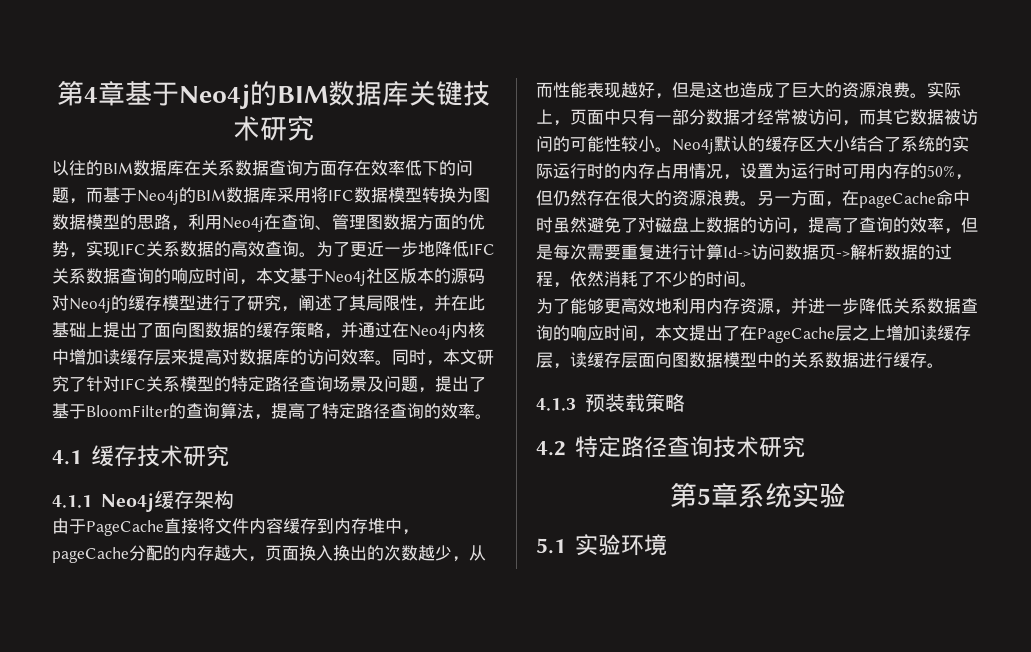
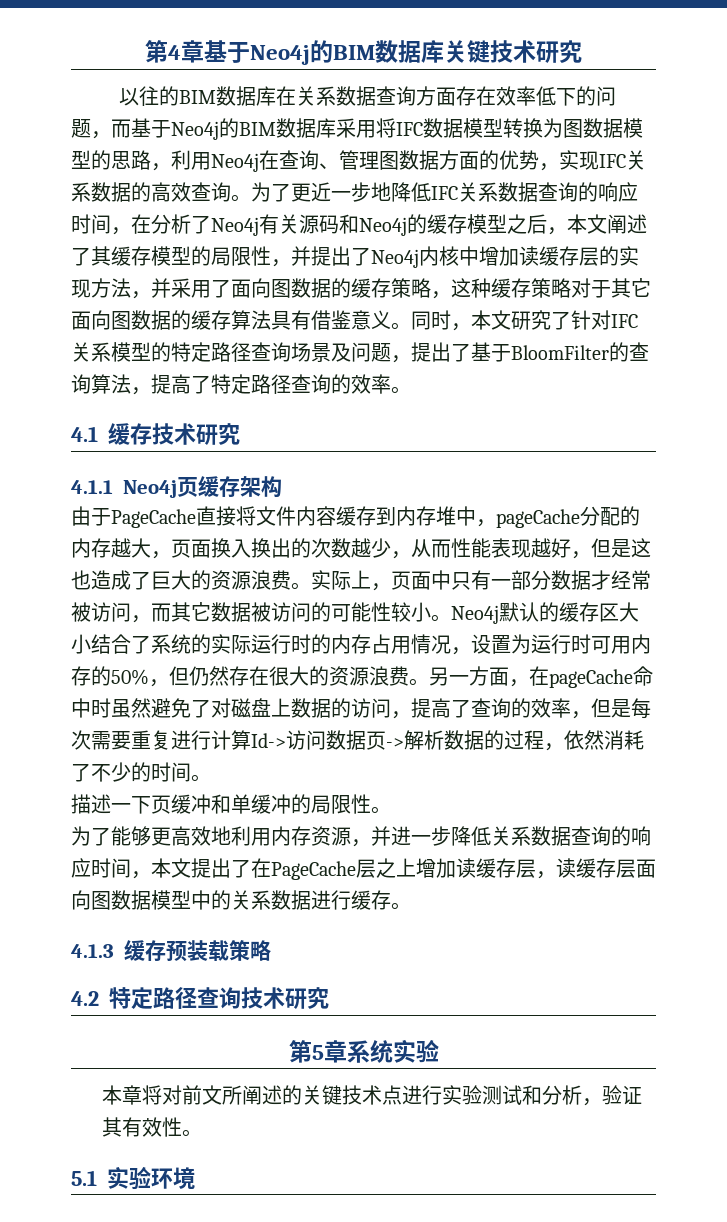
- 为了更近一步地降低IFC关系数据查询的响应时间，本文基于Neo4j社区版本的源码对Neo4j的缓存模型进行了研究，阐述了其局限性，并在此基础上提出了面向图数据的缓存策略，并通过在Neo4j内核中增加读缓存层来提高对数据库的访问效率。
+ 为了更近一步地降低IFC关系数据查询的响应时间，在分析了Neo4j有关源码和Neo4j的缓存模型之后，本文阐述了其缓存模型的局限性，并提出了Neo4j内核中增加读缓存层的实现方法，并采用了面向图数据的缓存策略，这种缓存策略对于其它面向图数据的缓存算法具有借鉴意义。
- 4.1.1 Neo4j缓存架构
+ 4.1.1 Neo4j页缓存架构
+ 描述一下页缓冲和单缓冲的局限性。
- 4.1.3预装载策略
+ 4.1.3缓存预装载策略
+ 本章将对前文所阐述的关键技术点进行实验测试和分析，验证其有效性。

